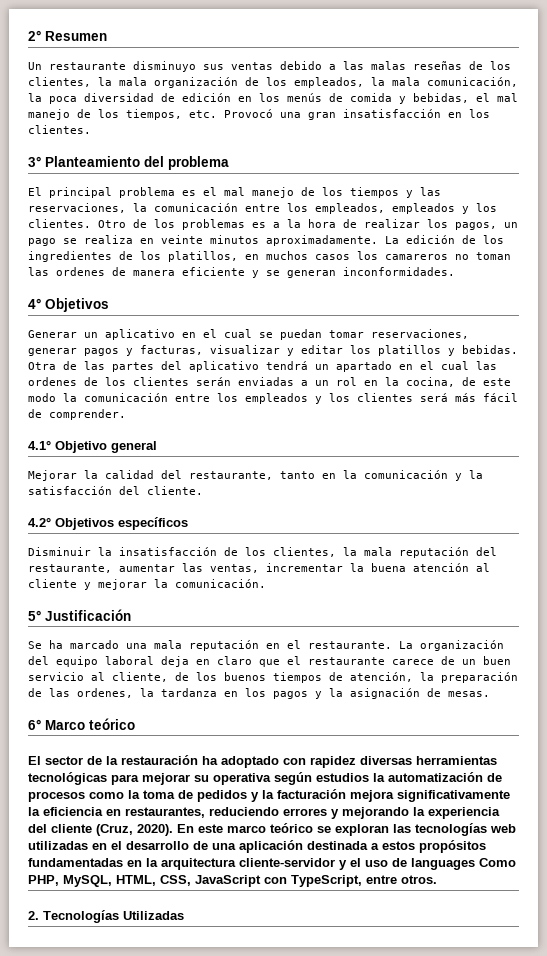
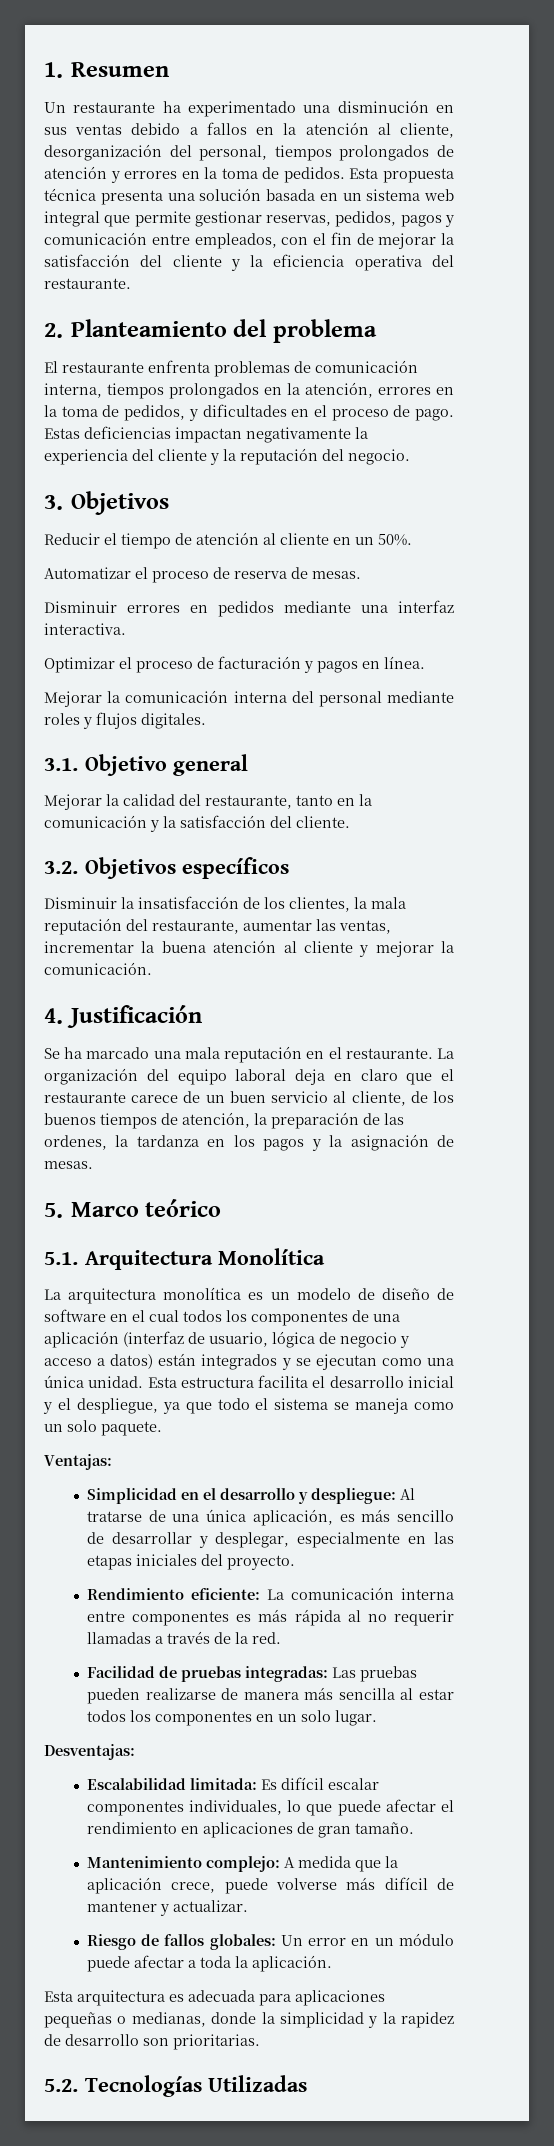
- 2° Resumen
+ 1. Resumen
- Un restaurante disminuyo sus ventas debido a las malas reseñas de los clientes, la mala organización de los empleados, la mala comunicación, la poca diversidad de edición en los menús de comida y bebidas, el mal manejo de los tiempos, etc. Provocó una gran insatisfacción en los clientes.
- 3° Planteamiento del problema
- El principal problema es el mal manejo de los tiempos y las reservaciones, la comunicación entre los empleados, empleados y los clientes. Otro de los problemas es a la hora de realizar los pagos, un pago se realiza en veinte minutos aproximadamente. La edición de los ingredientes de los platillos, en muchos casos los camareros no toman las ordenes de manera eficiente y se generan inconformidades.
- 4° Objetivos
- Generar un aplicativo en el cual se puedan tomar reservaciones, generar pagos y facturas, visualizar y editar los platillos y bebidas. Otra de las partes del aplicativo tendrá un apartado en el cual las ordenes de los clientes serán enviadas a un rol en la cocina, de este modo la comunicación entre los empleados y los clientes será más fácil de comprender.
- 4.1° Objetivo general
+ Un restaurante ha experimentado una disminución en sus ventas debido a fallos en la atención al cliente, desorganización del personal, tiempos prolongados de atención y errores en la toma de pedidos. Esta propuesta técnica presenta una solución basada en un sistema web integral que permite gestionar reservas, pedidos, pagos y comunicación entre empleados, con el fin de mejorar la satisfacción del cliente y la eficiencia operativa del restaurante.
+ 2. Planteamiento del problema
+ El restaurante enfrenta problemas de comunicación interna, tiempos prolongados en la atención, errores en la toma de pedidos, y dificultades en el proceso de pago. Estas deficiencias impactan negativamente la experiencia del cliente y la reputación del negocio.
+ 3. Objetivos
+ Reducir el tiempo de atención al cliente en un 50%.
+ Automatizar el proceso de reserva de mesas.
+ Disminuir errores en pedidos mediante una interfaz interactiva.
+ Optimizar el proceso de facturación y pagos en línea.
+ Mejorar la comunicación interna del personal mediante roles y flujos digitales.
+ 3.1. Objetivo general
- 4.2° Objetivos específicos
+ 3.2. Objetivos específicos
- 5° Justificación
+ 4. Justificación
- 6° Marco teórico
+ 5. Marco teórico
- El sector de la restauración ha adoptado con rapidez diversas herramientas tecnológicas para mejorar su operativa según estudios la automatización de procesos como la toma de pedidos y la facturación mejora significativamente la eficiencia en restaurantes, reduciendo errores y mejorando la experiencia del cliente (Cruz, 2020). En este marco teórico se exploran las tecnologías web utilizadas en el desarrollo de una aplicación destinada a estos propósitos fundamentadas en la arquitectura cliente-servidor y el uso de languages Como PHP, MySQL, HTML, CSS, JavaScript con TypeScript, entre otros.
- 2. Tecnologías Utilizadas
+ 5.1. Arquitectura Monolítica
+ La arquitectura monolítica es un modelo de diseño de software en el cual todos los componentes de una aplicación (interfaz de usuario, lógica de negocio y acceso a datos) están integrados y se ejecutan como una única unidad. Esta estructura facilita el desarrollo inicial y el despliegue, ya que todo el sistema se maneja como un solo paquete.
+ Ventajas:
+ Simplicidad en el desarrollo y despliegue: Al tratarse de una única aplicación, es más sencillo de desarrollar y desplegar, especialmente en las etapas iniciales del proyecto.
+ Rendimiento eficiente: La comunicación interna entre componentes es más rápida al no requerir llamadas a través de la red.
+ Facilidad de pruebas integradas: Las pruebas pueden realizarse de manera más sencilla al estar todos los componentes en un solo lugar.
+ Desventajas:
+ Escalabilidad limitada: Es difícil escalar componentes individuales, lo que puede afectar el rendimiento en aplicaciones de gran tamaño.
+ Mantenimiento complejo: A medida que la aplicación crece, puede volverse más difícil de mantener y actualizar.
+ Riesgo de fallos globales: Un error en un módulo puede afectar a toda la aplicación.
+ Esta arquitectura es adecuada para aplicaciones pequeñas o medianas, donde la simplicidad y la rapidez de desarrollo son prioritarias.
+ 5.2. Tecnologías Utilizadas

